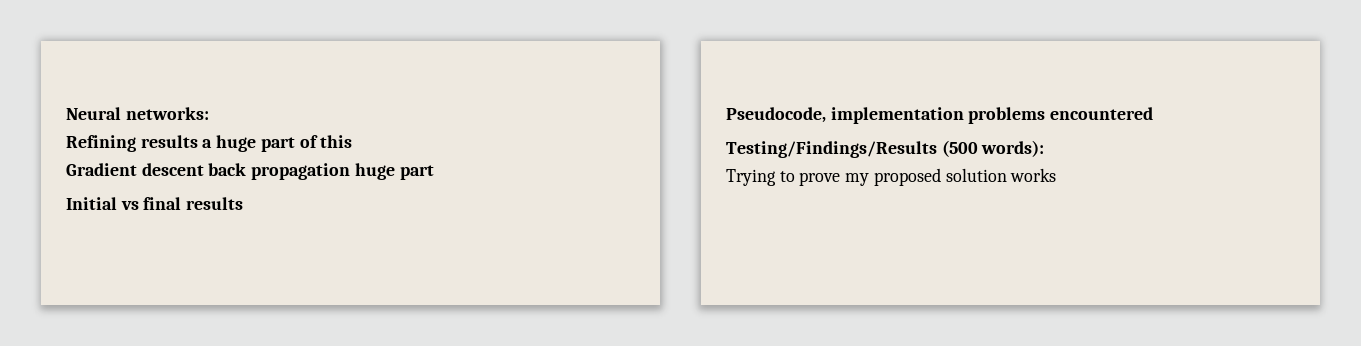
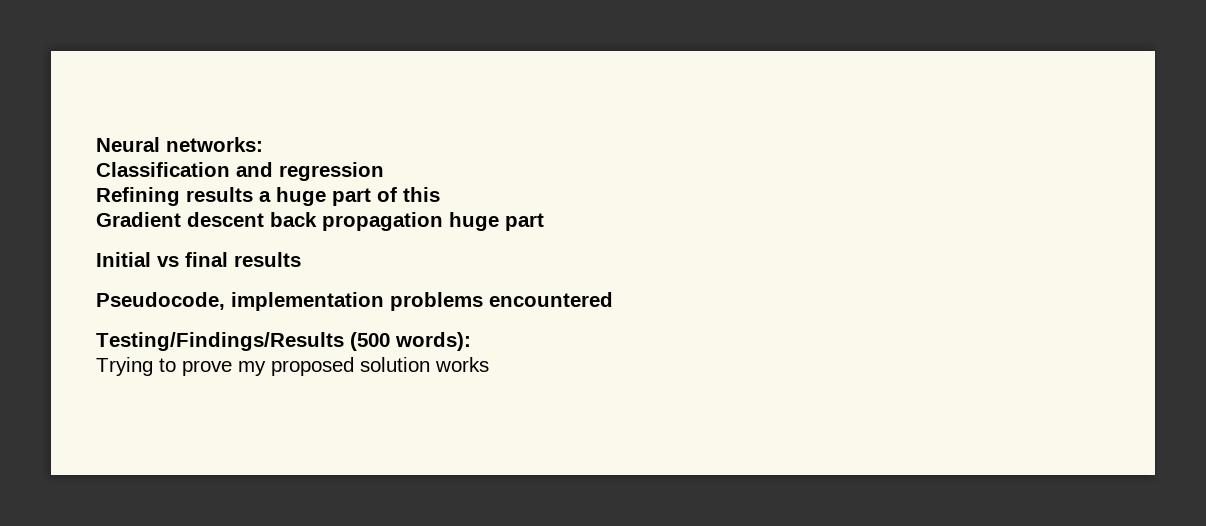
+ Classification and regression

